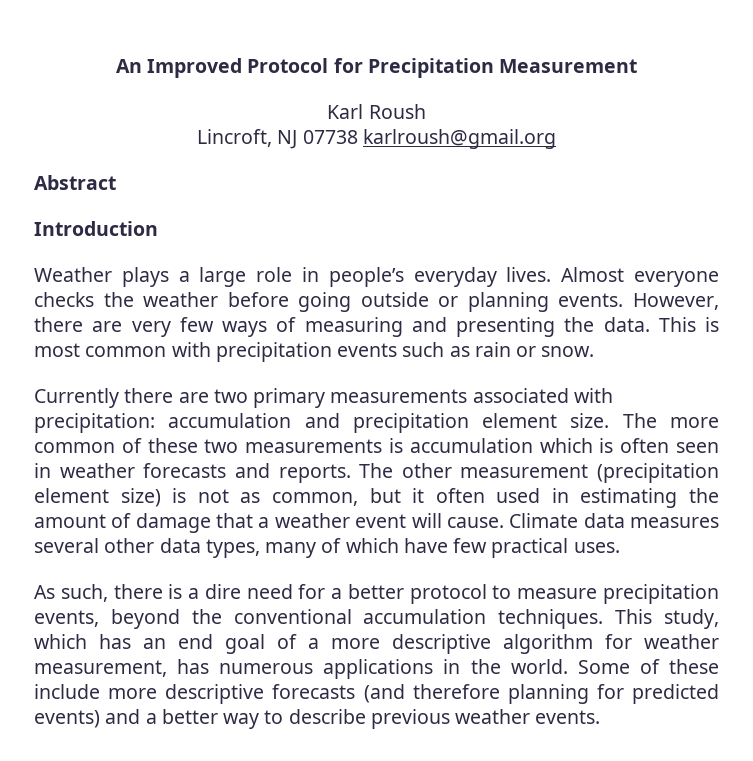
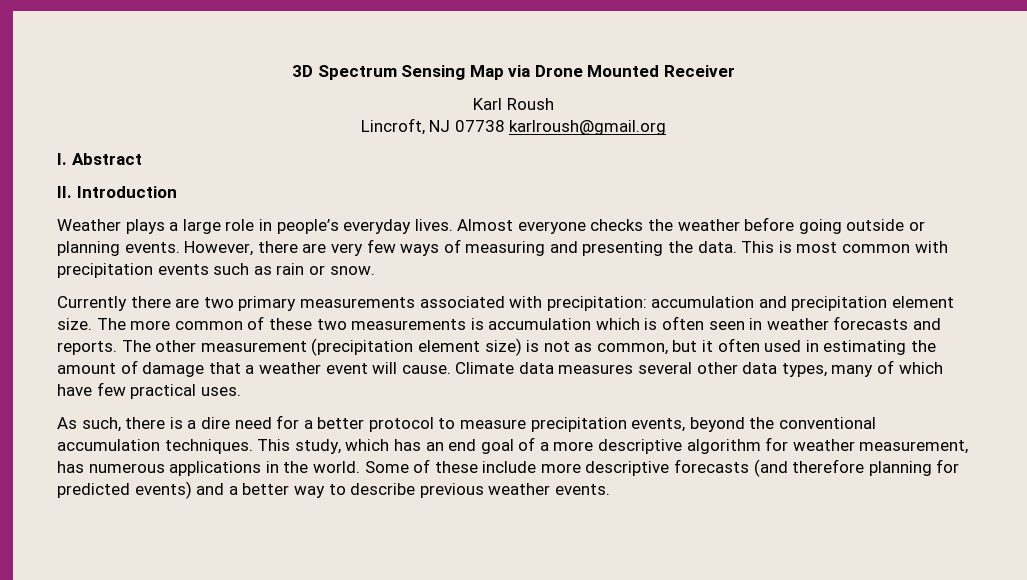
- An Improved Protocol for Precipitation Measurement
+ 3D Spectrum Sensing Map via Drone Mounted Receiver
- Abstract
+ I. Abstract
- Introduction
+ II. Introduction

